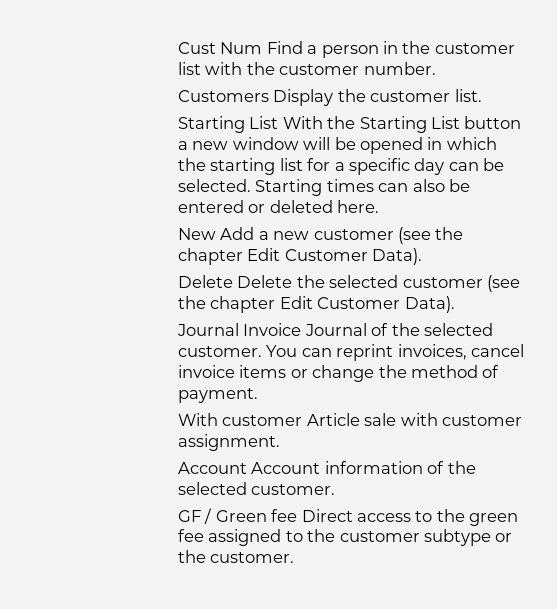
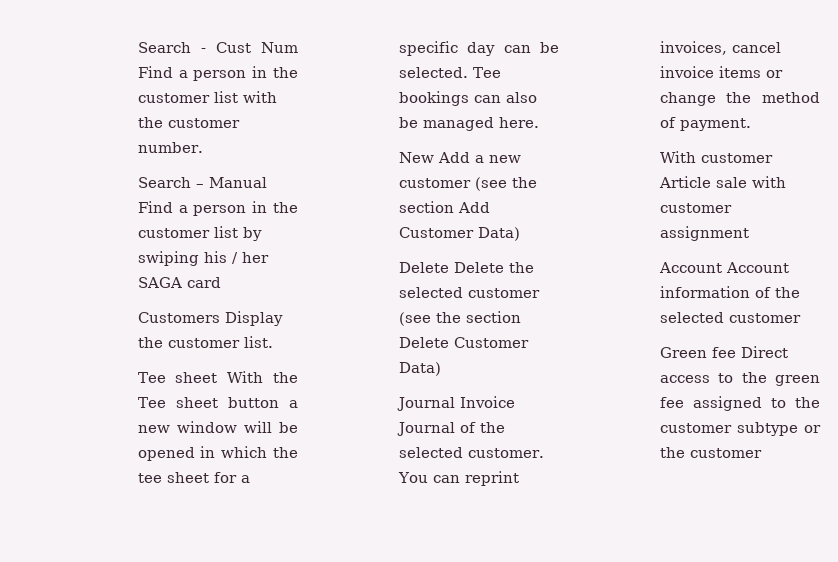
- Cust Num Find a person in the customer list with the customer number.
+ Search - Cust Num Find a person in the customer list with the customer number.
+ Search – Manual Find a person in the customer list by swiping his / her SAGA card
- Starting List With the Starting List button a new window will be opened in which the starting list for a specific day can be selected.
+ Tee sheet With the Tee sheet button a new window will be opened in which the tee sheet for a specific day can be selected.
- Starting times can also be entered or deleted here.
+ Tee bookings can also be managed here.
- New Add a new customer (see the chapter Edit Customer Data).
+ New Add a new customer (see the section Add Customer Data)
- Delete Delete the selected customer (see the chapter Edit Customer Data).
+ Delete Delete the selected customer (see the section Delete Customer Data)
- With customer Article sale with customer assignment.
+ With customer Article sale with customer assignment
- Account Account information of the selected customer.
- GF / Green fee Direct access to the green fee assigned to the customer subtype or the customer.
+ Account Account information of the selected customer
+ Green fee Direct access to the green fee assigned to the customer subtype or the customer

